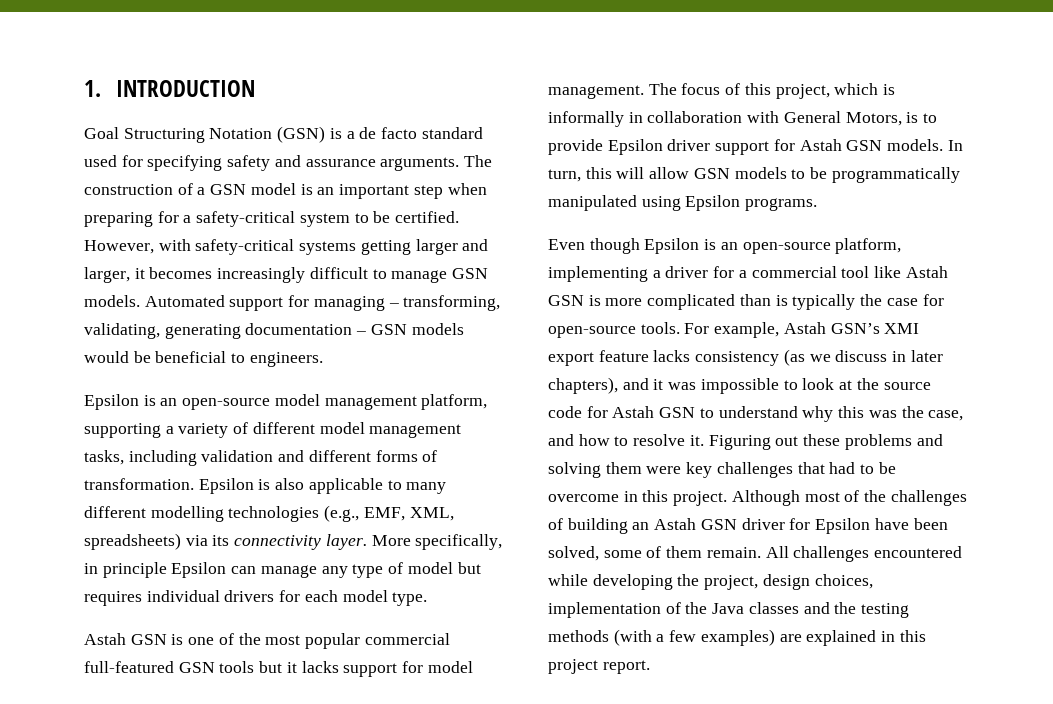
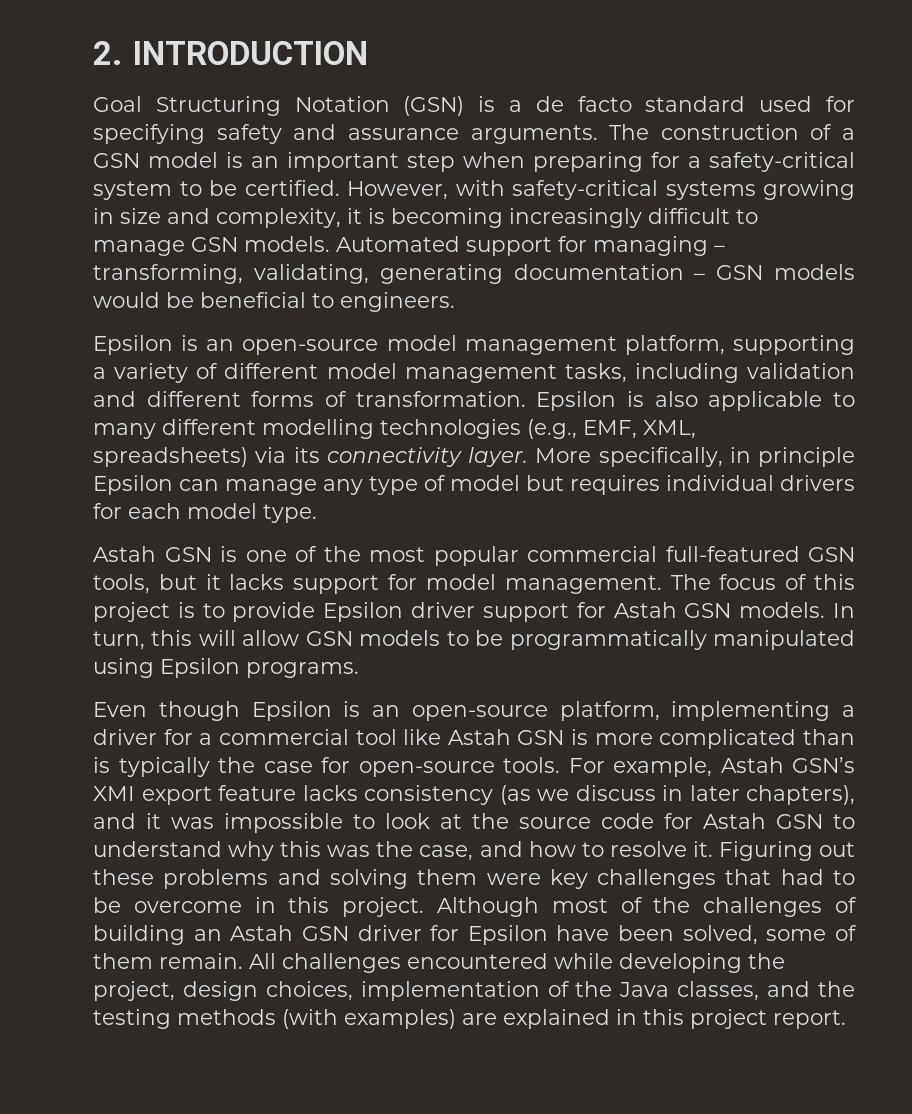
- 1. INTRODUCTION
+ 2. INTRODUCTION
- However, with safety-critical systems getting larger and larger, it becomes increasingly difficult to manage GSN models.
+ However, with safety-critical systems growing in size and complexity, it is becoming increasingly difficult to manage GSN models.
- Astah GSN is one of the most popular commercial full-featured GSN tools but it lacks support for model management.
+ Astah GSN is one of the most popular commercial full-featured GSN tools, but it lacks support for model management.
- The focus of this project, which is informally in collaboration with General Motors, is to provide Epsilon driver support for Astah GSN models.
+ The focus of this project is to provide Epsilon driver support for Astah GSN models.
- All challenges encountered while developing the project, design choices, implementation of the Java classes and the testing methods (with a few examples) are explained in this project report.
+ All challenges encountered while developing the project, design choices, implementation of the Java classes, and the testing methods (with examples) are explained in this project report.

